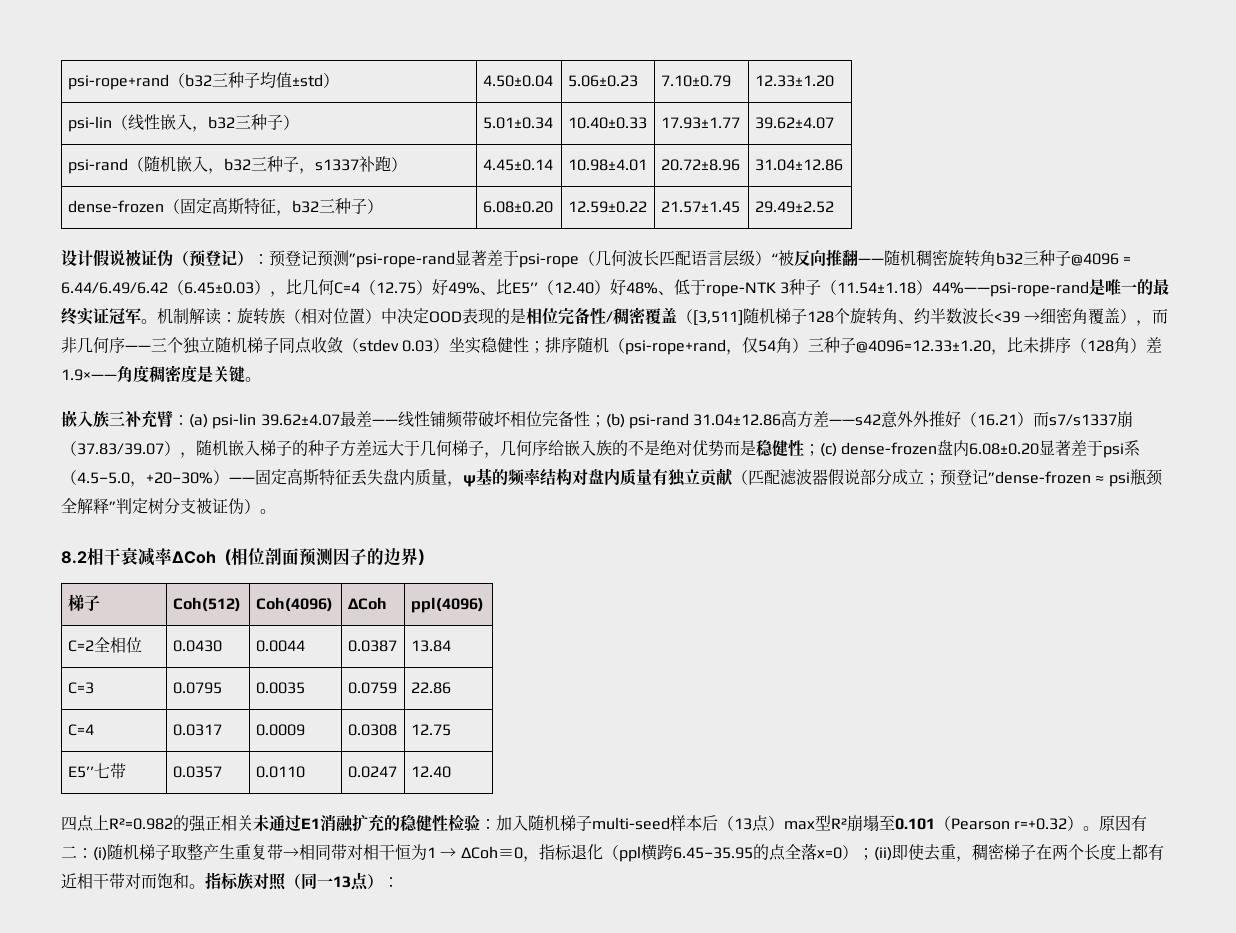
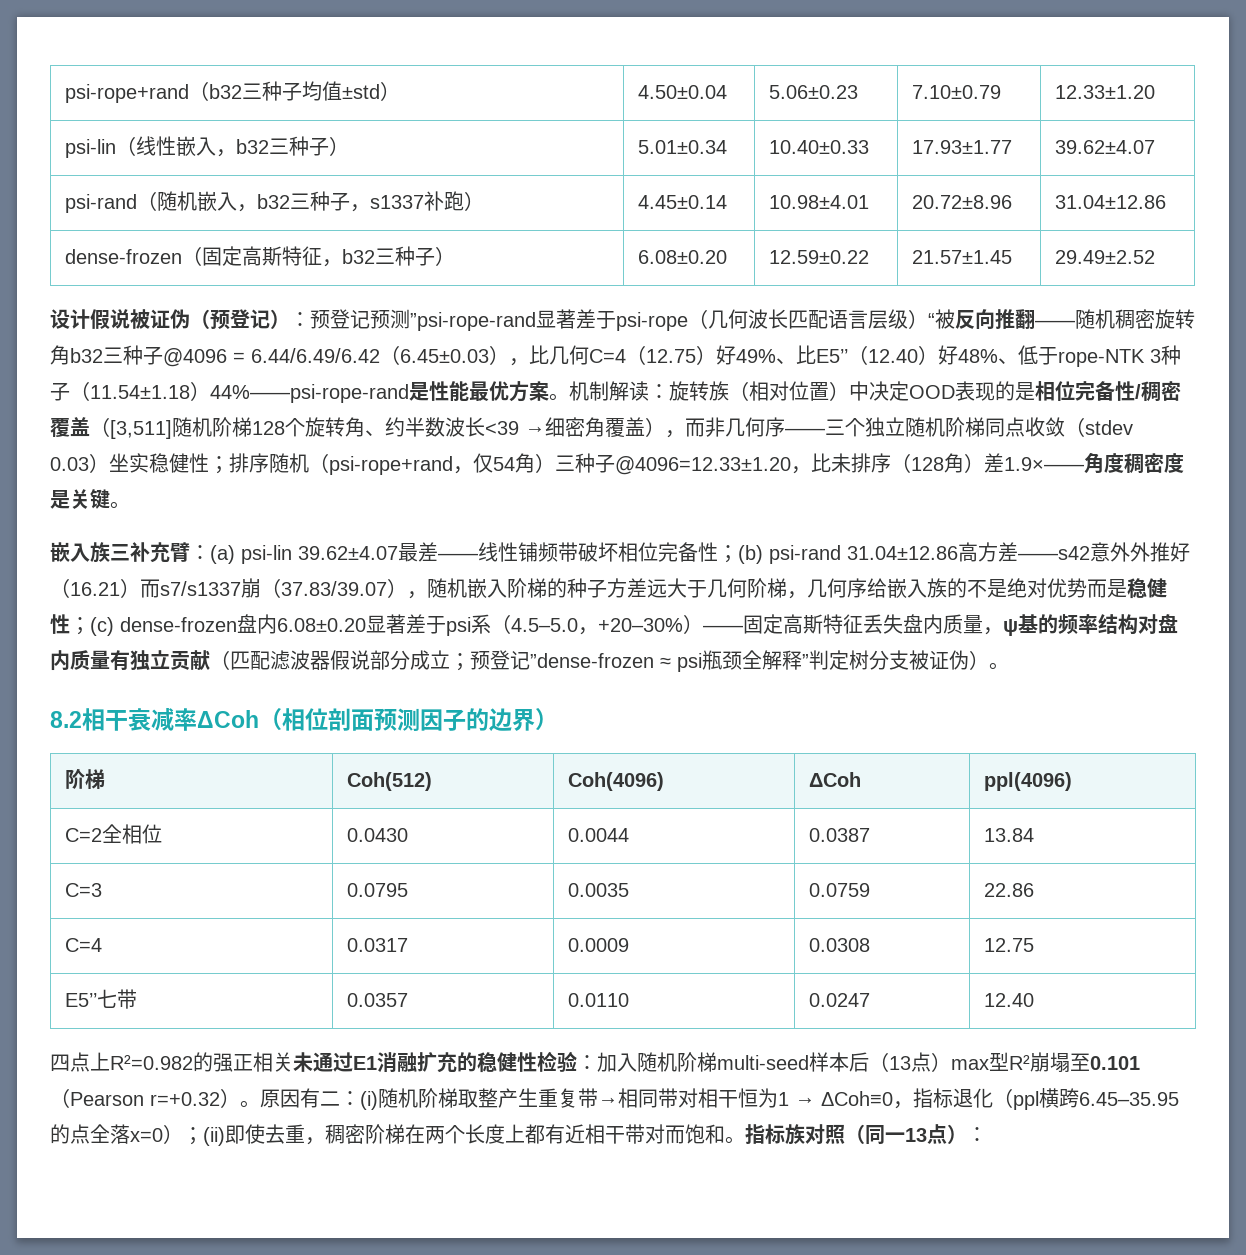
- 设计假说被证伪（预登记）：预登记预测”psi-rope-rand显著差于psi-rope（几何波长匹配语言层级）“被反向推翻——随机稠密旋转角b32三种子@4096 = 6.44/6.49/6.42（6.45±0.03），比几何C=4（12.75）好49%、比E5’’（12.40）好48%、低于rope-NTK 3种子（11.54±1.18）44%——psi-rope-rand是唯一的最终实证冠军。
+ 设计假说被证伪（预登记）：预登记预测”psi-rope-rand显著差于psi-rope（几何波长匹配语言层级）“被反向推翻——随机稠密旋转角b32三种子@4096 = 6.44/6.49/6.42（6.45±0.03），比几何C=4（12.75）好49%、比E5’’（12.40）好48%、低于rope-NTK 3种子（11.54±1.18）44%——psi-rope-rand是性能最优方案。
- 旋转族（相对位置）中决定OOD表现的是相位完备性/稠密覆盖（[3,511]随机梯子128个旋转角、约半数波长<39 →细密角覆盖），而非几何序——三个独立随机梯子同点收敛（stdev 0.03）坐实稳健性；
+ 旋转族（相对位置）中决定OOD表现的是相位完备性/稠密覆盖（[3,511]随机阶梯128个旋转角、约半数波长<39 →细密角覆盖），而非几何序——三个独立随机阶梯同点收敛（stdev 0.03）坐实稳健性；
- (b) psi-rand 31.04±12.86高方差——s42意外外推好（16.21）而s7/s1337崩（37.83/39.07），随机嵌入梯子的种子方差远大于几何梯子，几何序给嵌入族的不是绝对优势而是稳健性；
+ (b) psi-rand 31.04±12.86高方差——s42意外外推好（16.21）而s7/s1337崩（37.83/39.07），随机嵌入阶梯的种子方差远大于几何阶梯，几何序给嵌入族的不是绝对优势而是稳健性；
- 梯子 | Coh(512) | Coh(4096) | ΔCoh | ppl(4096)
+ 阶梯 | Coh(512) | Coh(4096) | ΔCoh | ppl(4096)
- 四点上R²=0.982的强正相关未通过E1消融扩充的稳健性检验：加入随机梯子multi-seed样本后（13点）max型R²崩塌至0.101（Pearson r=+0.32）。
+ 四点上R²=0.982的强正相关未通过E1消融扩充的稳健性检验：加入随机阶梯multi-seed样本后（13点）max型R²崩塌至0.101（Pearson r=+0.32）。
- 原因有二：(i)随机梯子取整产生重复带→相同带对相干恒为1 → ΔCoh≡0，指标退化（ppl横跨6.45–35.95的点全落x=0）；(ii)即使去重，稠密梯子在两个长度上都有近相干带对而饱和。
+ 原因有二：(i)随机阶梯取整产生重复带→相同带对相干恒为1 → ΔCoh≡0，指标退化（ppl横跨6.45–35.95的点全落x=0）；(ii)即使去重，稠密阶梯在两个长度上都有近相干带对而饱和。

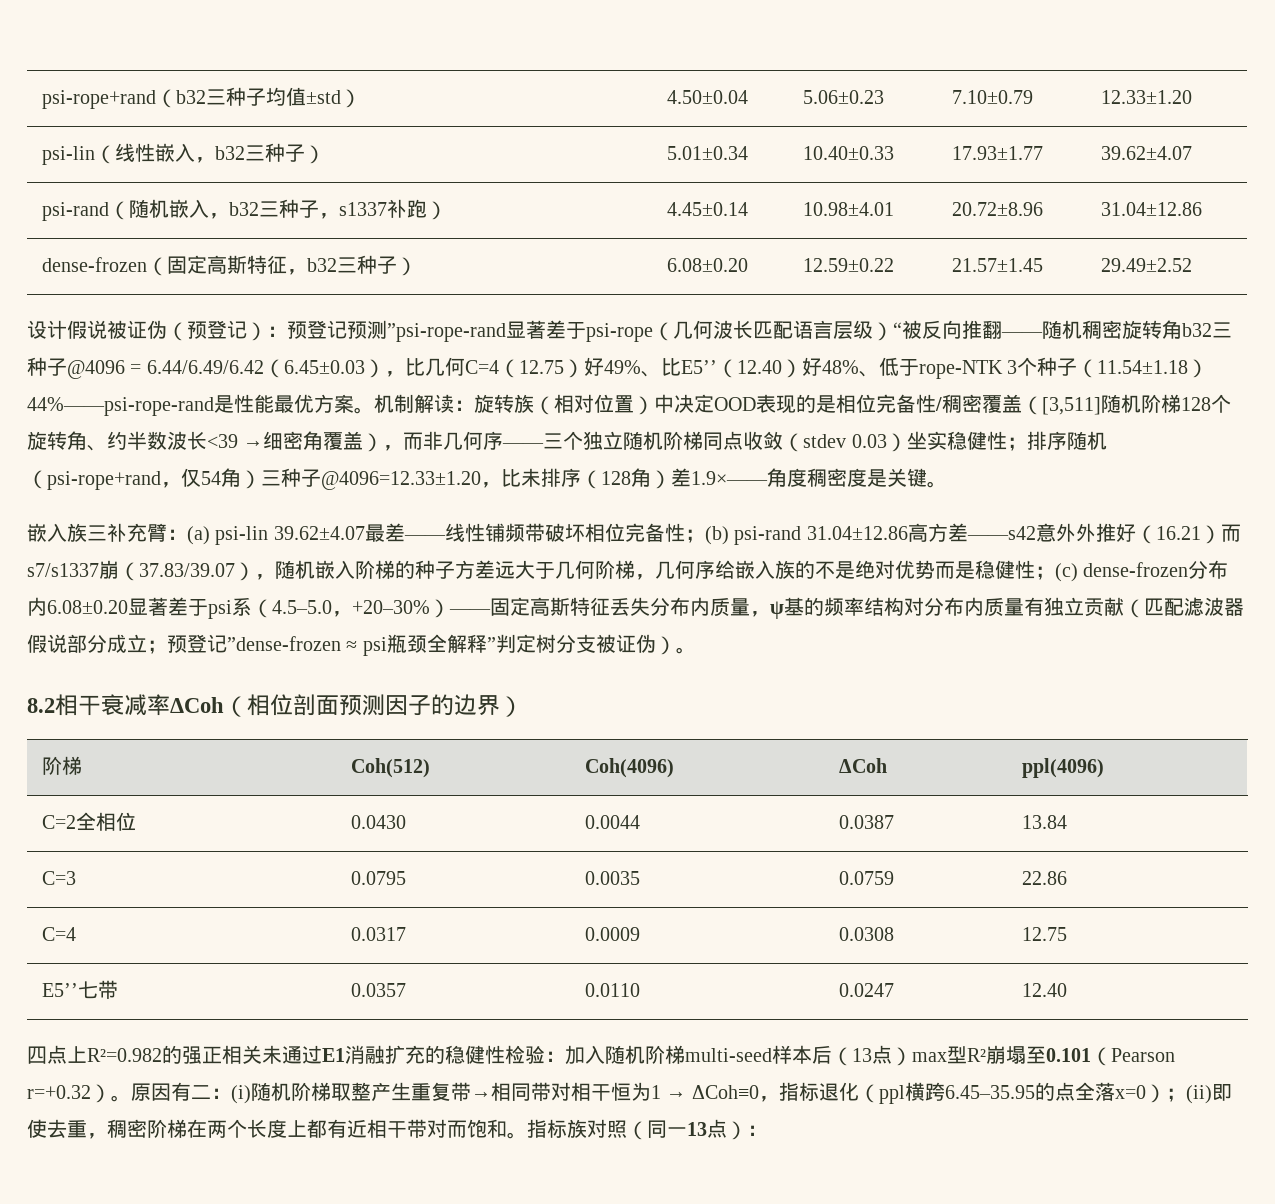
- 设计假说被证伪（预登记）：预登记预测”psi-rope-rand显著差于psi-rope（几何波长匹配语言层级）“被反向推翻——随机稠密旋转角b32三种子@4096 = 6.44/6.49/6.42（6.45±0.03），比几何C=4（12.75）好49%、比E5’’（12.40）好48%、低于rope-NTK 3种子（11.54±1.18）44%——psi-rope-rand是性能最优方案。
+ 设计假说被证伪（预登记）：预登记预测”psi-rope-rand显著差于psi-rope（几何波长匹配语言层级）“被反向推翻——随机稠密旋转角b32三种子@4096 = 6.44/6.49/6.42（6.45±0.03），比几何C=4（12.75）好49%、比E5’’（12.40）好48%、低于rope-NTK 3个种子（11.54±1.18）44%——psi-rope-rand是性能最优方案。
- (c) dense-frozen盘内6.08±0.20显著差于psi系（4.5–5.0，+20–30%）——固定高斯特征丢失盘内质量，ψ基的频率结构对盘内质量有独立贡献（匹配滤波器假说部分成立；
+ (c) dense-frozen分布内6.08±0.20显著差于psi系（4.5–5.0，+20–30%）——固定高斯特征丢失分布内质量，ψ基的频率结构对分布内质量有独立贡献（匹配滤波器假说部分成立；

